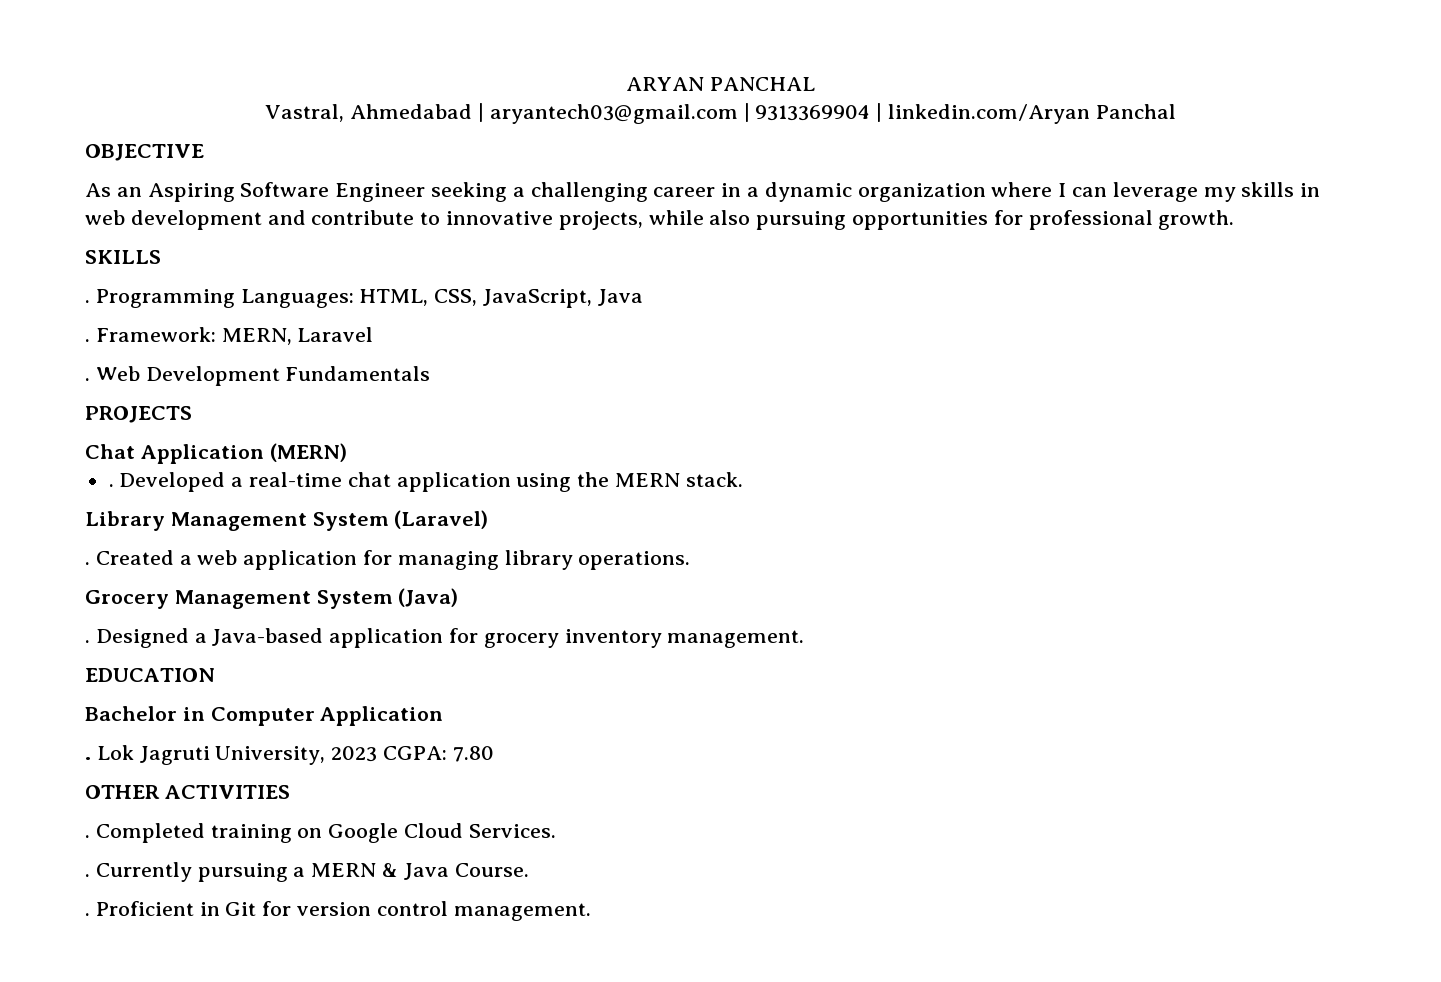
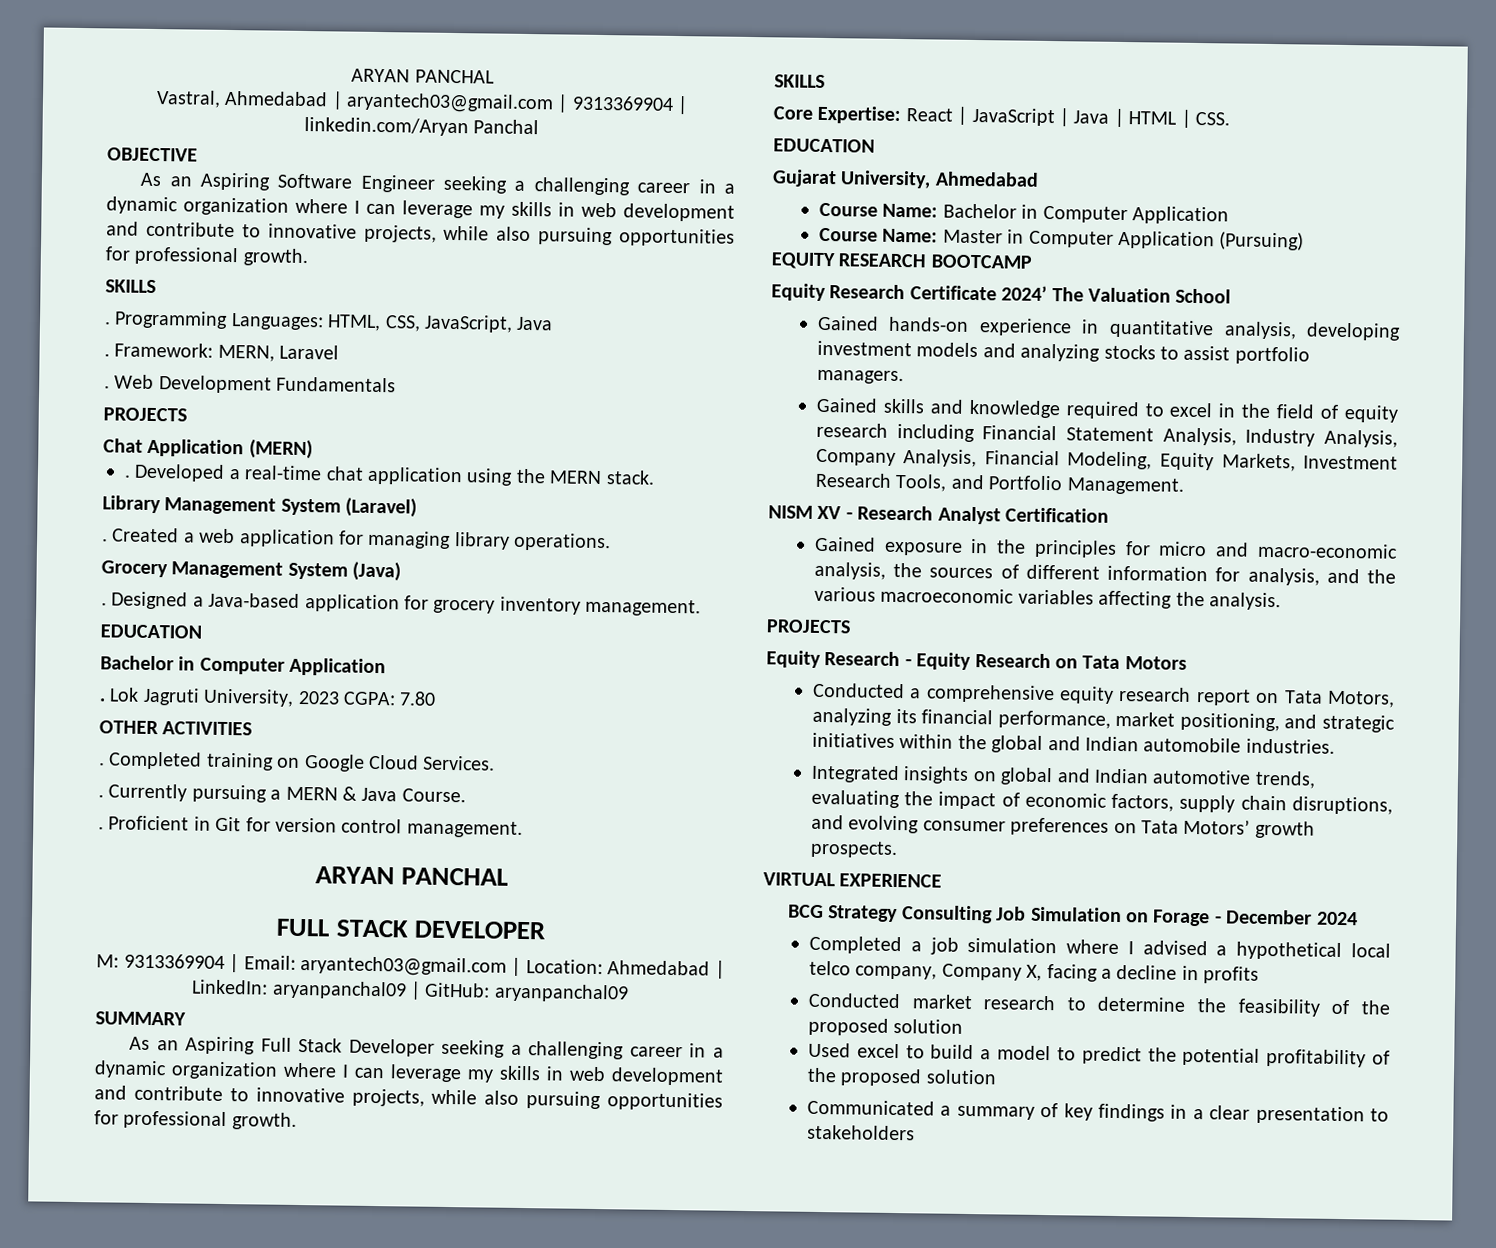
  Proficient in Git for version control management.
+ ARYAN PANCHAL
+ FULL STACK DEVELOPER
+ M: 9313369904 | Email: aryantech03@gmail.com | Location: Ahmedabad | LinkedIn: aryanpanchal09 | GitHub: aryanpanchal09
+ SUMMARY
+ As an Aspiring Full Stack Developer seeking a challenging career in a dynamic organization where I can leverage my skills in web development and contribute to innovative projects, while also pursuing opportunities for professional growth.
+ SKILLS
+ Core Expertise: React | JavaScript | Java | HTML | CSS.
+ EDUCATION
+ Gujarat University, Ahmedabad
+ Course Name: Bachelor in Computer Application
+ Course Name: Master in Computer Application (Pursuing)
+ EQUITY RESEARCH BOOTCAMP
+ Equity Research Certificate 2024’ The Valuation School
+ Gained hands-on experience in quantitative analysis, developing investment models and analyzing stocks to assist portfolio managers.
+ Gained skills and knowledge required to excel in the field of equity research including Financial Statement Analysis, Industry Analysis, Company Analysis, Financial Modeling, Equity Markets, Investment Research Tools, and Portfolio Management.
+ NISM XV - Research Analyst Certification
+ Gained exposure in the principles for micro and macro-economic analysis, the sources of different information for analysis, and the various macroeconomic variables affecting the analysis.
+ PROJECTS
+ Equity Research - Equity Research on Tata Motors
+ Conducted a comprehensive equity research report on Tata Motors, analyzing its financial performance, market positioning, and strategic initiatives within the global and Indian automobile industries.
+ Integrated insights on global and Indian automotive trends, evaluating the impact of economic factors, supply chain disruptions, and evolving consumer preferences on Tata Motors’ growth prospects.
+ VIRTUAL EXPERIENCE
+ BCG Strategy Consulting Job Simulation on Forage - December 2024
+ Completed a job simulation where I advised a hypothetical local telco company, Company X, facing a decline in profits
+ Conducted market research to determine the feasibility of the proposed solution
+ Used excel to build a model to predict the potential profitability of the proposed solution
+ Communicated a summary of key findings in a clear presentation to stakeholders

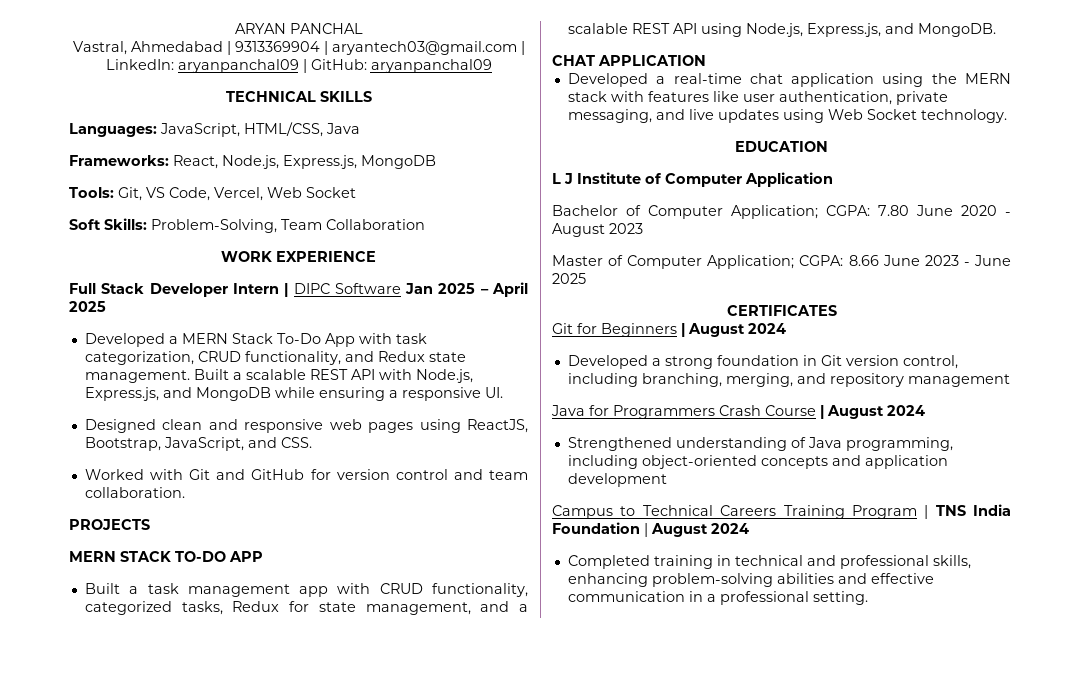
- Vastral, Ahmedabad | aryantech03@gmail.com | 9313369904 | linkedin.com/Aryan Panchal
- OBJECTIVE
- As an Aspiring Software Engineer seeking a challenging career in a dynamic organization where I can leverage my skills in web development and contribute to innovative projects, while also pursuing opportunities for professional growth.
- SKILLS
- . Programming Languages: HTML, CSS, JavaScript, Java
- . Framework: MERN, Laravel
- . Web Development Fundamentals
+ Vastral, Ahmedabad | 9313369904 | aryantech03@gmail.com | LinkedIn: aryanpanchal09 | GitHub: aryanpanchal09
+ TECHNICAL SKILLS
+ Languages: JavaScript, HTML/CSS, Java
+ Frameworks: React, Node.js, Express.js, MongoDB
+ Tools: Git, VS Code, Vercel, Web Socket
+ Soft Skills: Problem-Solving, Team Collaboration
+ WORK EXPERIENCE
+ Full Stack Developer Intern | DIPC Software Jan 2025 – April 2025
+ Developed a MERN Stack To-Do App with task categorization, CRUD functionality, and Redux state management. Built a scalable REST API with Node.js, Express.js, and MongoDB while ensuring a responsive UI.
+ Designed clean and responsive web pages using ReactJS, Bootstrap, JavaScript, and CSS.
+ Worked with Git and GitHub for version control and team collaboration.
  PROJECTS
- Chat Application (MERN)
- . Developed a real-time chat application using the MERN stack.
- Library Management System (Laravel)
- . Created a web application for managing library operations.
- Grocery Management System (Java)
- . Designed a Java-based application for grocery inventory management.
+ MERN STACK TO-DO APP
+ Built a task management app with CRUD functionality, categorized tasks, Redux for state management, and a scalable REST API using Node.js, Express.js, and MongoDB.
+ CHAT APPLICATION
+ Developed a real-time chat application using the MERN stack with features like user authentication, private messaging, and live updates using Web Socket technology.
  EDUCATION
- Bachelor in Computer Application
- . Lok Jagruti University, 2023 CGPA: 7.80
- OTHER ACTIVITIES
- . Completed training on Google Cloud Services.
- . Currently pursuing a MERN & Java Course.
- . Proficient in Git for version control management.
- ARYAN PANCHAL
- FULL STACK DEVELOPER
- M: 9313369904 | Email: aryantech03@gmail.com | Location: Ahmedabad | LinkedIn: aryanpanchal09 | GitHub: aryanpanchal09
- SUMMARY
- As an Aspiring Full Stack Developer seeking a challenging career in a dynamic organization where I can leverage my skills in web development and contribute to innovative projects, while also pursuing opportunities for professional growth.
- SKILLS
- Core Expertise: React | JavaScript | Java | HTML | CSS.
- EDUCATION
- Gujarat University, Ahmedabad
- Course Name: Bachelor in Computer Application
- Course Name: Master in Computer Application (Pursuing)
- EQUITY RESEARCH BOOTCAMP
- Equity Research Certificate 2024’ The Valuation School
- Gained hands-on experience in quantitative analysis, developing investment models and analyzing stocks to assist portfolio managers.
- Gained skills and knowledge required to excel in the field of equity research including Financial Statement Analysis, Industry Analysis, Company Analysis, Financial Modeling, Equity Markets, Investment Research Tools, and Portfolio Management.
- NISM XV - Research Analyst Certification
- Gained exposure in the principles for micro and macro-economic analysis, the sources of different information for analysis, and the various macroeconomic variables affecting the analysis.
- PROJECTS
- Equity Research - Equity Research on Tata Motors
- Conducted a comprehensive equity research report on Tata Motors, analyzing its financial performance, market positioning, and strategic initiatives within the global and Indian automobile industries.
- Integrated insights on global and Indian automotive trends, evaluating the impact of economic factors, supply chain disruptions, and evolving consumer preferences on Tata Motors’ growth prospects.
- VIRTUAL EXPERIENCE
- BCG Strategy Consulting Job Simulation on Forage - December 2024
- Completed a job simulation where I advised a hypothetical local telco company, Company X, facing a decline in profits
- Conducted market research to determine the feasibility of the proposed solution
- Used excel to build a model to predict the potential profitability of the proposed solution
- Communicated a summary of key findings in a clear presentation to stakeholders
+ L J Institute of Computer Application
+ Bachelor of Computer Application; CGPA: 7.80 June 2020 - August 2023
+ Master of Computer Application; CGPA: 8.66 June 2023 - June 2025
+ CERTIFICATES
+ Git for Beginners | August 2024
+ Developed a strong foundation in Git version control, including branching, merging, and repository management
+ Java for Programmers Crash Course | August 2024
+ Strengthened understanding of Java programming, including object-oriented concepts and application development
+ Campus to Technical Careers Training Program | TNS India Foundation | August 2024
+ Completed training in technical and professional skills, enhancing problem-solving abilities and effective communication in a professional setting.

